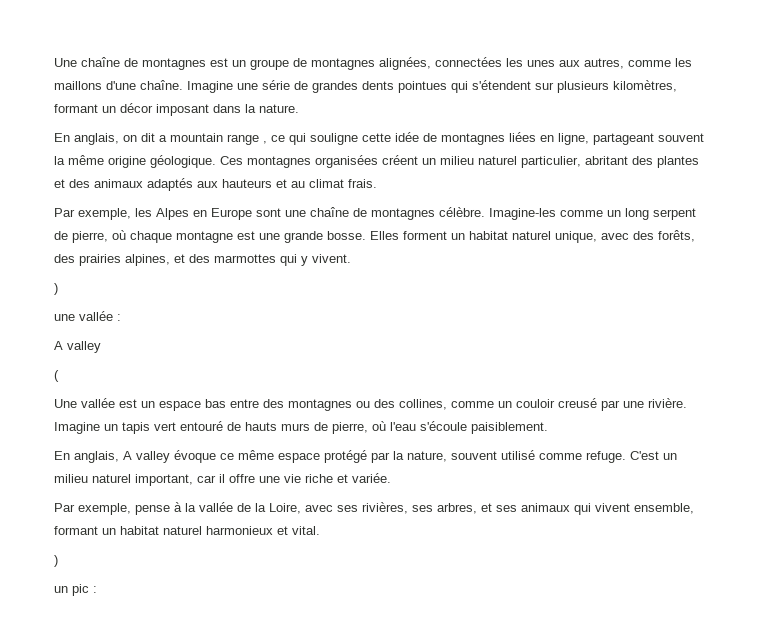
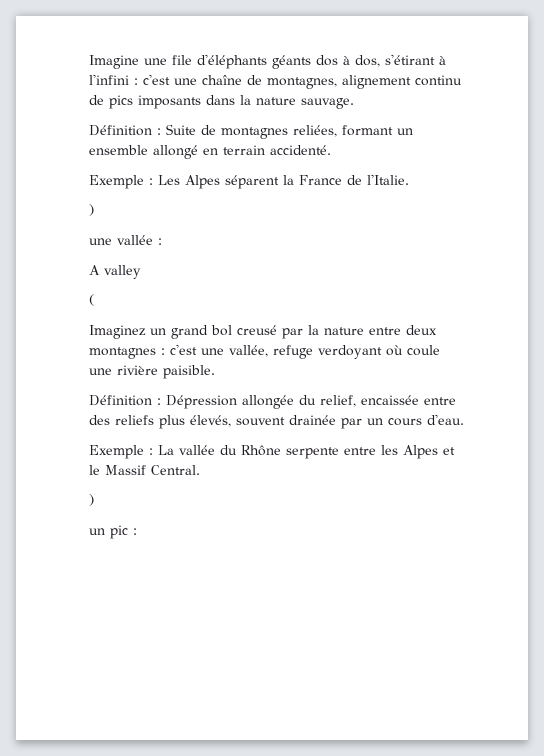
- Une chaîne de montagnes est un groupe de montagnes alignées, connectées les unes aux autres, comme les maillons d'une chaîne. Imagine une série de grandes dents pointues qui s'étendent sur plusieurs kilomètres, formant un décor imposant dans la nature.
- En anglais, on dit a mountain range , ce qui souligne cette idée de montagnes liées en ligne, partageant souvent la même origine géologique. Ces montagnes organisées créent un milieu naturel particulier, abritant des plantes et des animaux adaptés aux hauteurs et au climat frais.
- Par exemple, les Alpes en Europe sont une chaîne de montagnes célèbre. Imagine-les comme un long serpent de pierre, où chaque montagne est une grande bosse. Elles forment un habitat naturel unique, avec des forêts, des prairies alpines, et des marmottes qui y vivent.
+ Imagine une file d'éléphants géants dos à dos, s'étirant à l'infini : c'est une chaîne de montagnes, alignement continu de pics imposants dans la nature sauvage.
+ Définition : Suite de montagnes reliées, formant un ensemble allongé en terrain accidenté.
+ Exemple : Les Alpes séparent la France de l'Italie.
- Une vallée est un espace bas entre des montagnes ou des collines, comme un couloir creusé par une rivière. Imagine un tapis vert entouré de hauts murs de pierre, où l'eau s'écoule paisiblement.
- En anglais, A valley évoque ce même espace protégé par la nature, souvent utilisé comme refuge. C'est un milieu naturel important, car il offre une vie riche et variée.
- Par exemple, pense à la vallée de la Loire, avec ses rivières, ses arbres, et ses animaux qui vivent ensemble, formant un habitat naturel harmonieux et vital.
+ Imaginez un grand bol creusé par la nature entre deux montagnes : c'est une vallée, refuge verdoyant où coule une rivière paisible.
+ Définition : Dépression allongée du relief, encaissée entre des reliefs plus élevés, souvent drainée par un cours d'eau.
+ Exemple : La vallée du Rhône serpente entre les Alpes et le Massif Central.

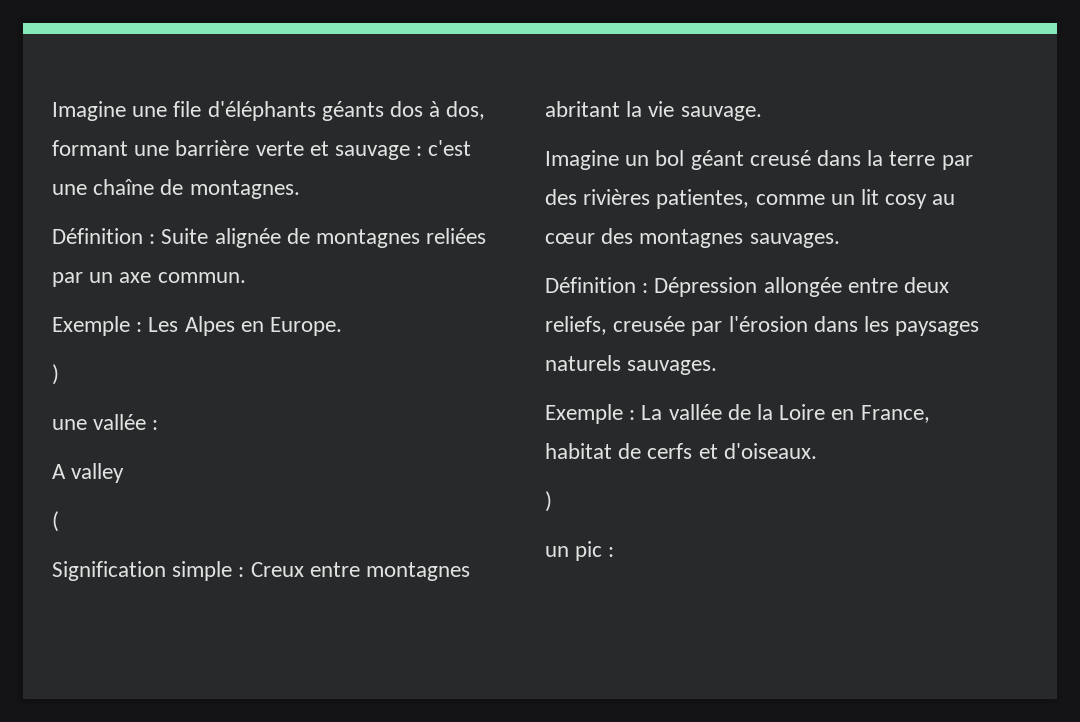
- Imagine une file d'éléphants géants dos à dos, s'étirant à l'infini : c'est une chaîne de montagnes, alignement continu de pics imposants dans la nature sauvage.
+ Imagine une file d'éléphants géants dos à dos, formant une barrière verte et sauvage : c'est une chaîne de montagnes.
- Définition : Suite de montagnes reliées, formant un ensemble allongé en terrain accidenté.
+ Définition : Suite alignée de montagnes reliées par un axe commun.
- Exemple : Les Alpes séparent la France de l'Italie.
+ Exemple : Les Alpes en Europe.
- Imaginez un grand bol creusé par la nature entre deux montagnes : c'est une vallée, refuge verdoyant où coule une rivière paisible.
- Définition : Dépression allongée du relief, encaissée entre des reliefs plus élevés, souvent drainée par un cours d'eau.
- Exemple : La vallée du Rhône serpente entre les Alpes et le Massif Central.
+ Signification simple : Creux entre montagnes abritant la vie sauvage.
+ Imagine un bol géant creusé dans la terre par des rivières patientes, comme un lit cosy au cœur des montagnes sauvages.
+ Définition : Dépression allongée entre deux reliefs, creusée par l'érosion dans les paysages naturels sauvages.
+ Exemple : La vallée de la Loire en France, habitat de cerfs et d'oiseaux.

